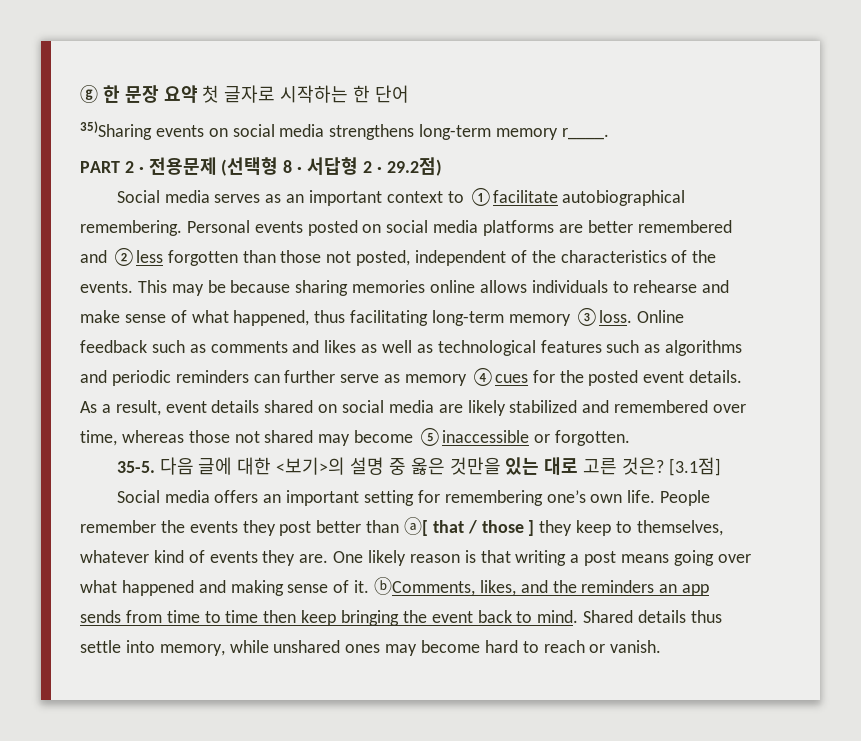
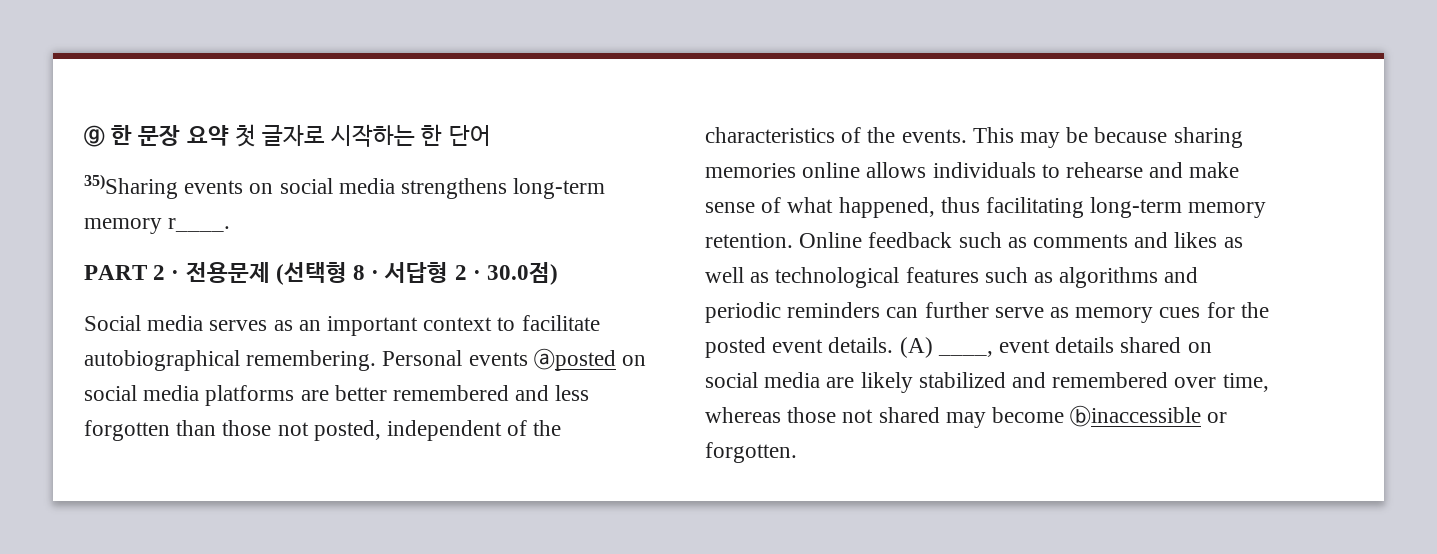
- PART 2 · 전용문제 (선택형 8 · 서답형 2 · 29.2점)
+ PART 2 · 전용문제 (선택형 8 · 서답형 2 · 30.0점)
- Social media serves as an important context to ①facilitate autobiographical remembering.
+ Social media serves as an important context to facilitate autobiographical remembering.
- Personal events posted on social media platforms are better remembered and ②less forgotten than those not posted, independent of the characteristics of the events.
+ Personal events ⓐposted on social media platforms are better remembered and less forgotten than those not posted, independent of the characteristics of the events.
- This may be because sharing memories online allows individuals to rehearse and make sense of what happened, thus facilitating long-term memory ③loss.
+ This may be because sharing memories online allows individuals to rehearse and make sense of what happened, thus facilitating long-term memory retention.
- Online feedback such as comments and likes as well as technological features such as algorithms and periodic reminders can further serve as memory ④cues for the posted event details.
+ Online feedback such as comments and likes as well as technological features such as algorithms and periodic reminders can further serve as memory cues for the posted event details.
- As a result, event details shared on social media are likely stabilized and remembered over time, whereas those not shared may become ⑤inaccessible or forgotten.
+ (A) ____, event details shared on social media are likely stabilized and remembered over time, whereas those not shared may become ⓑinaccessible or forgotten.
- 35-5. 다음 글에 대한 <보기>의 설명 중 옳은 것만을 있는 대로 고른 것은? [3.1점]
- Social media offers an important setting for remembering one’s own life. People remember the events they post better than ⓐ[ that / those ] they keep to themselves, whatever kind of events they are. One likely reason is that writing a post means going over what happened and making sense of it. ⓑComments, likes, and the reminders an app sends from time to time then keep bringing the event back to mind. Shared details thus settle into memory, while unshared ones may become hard to reach or vanish.

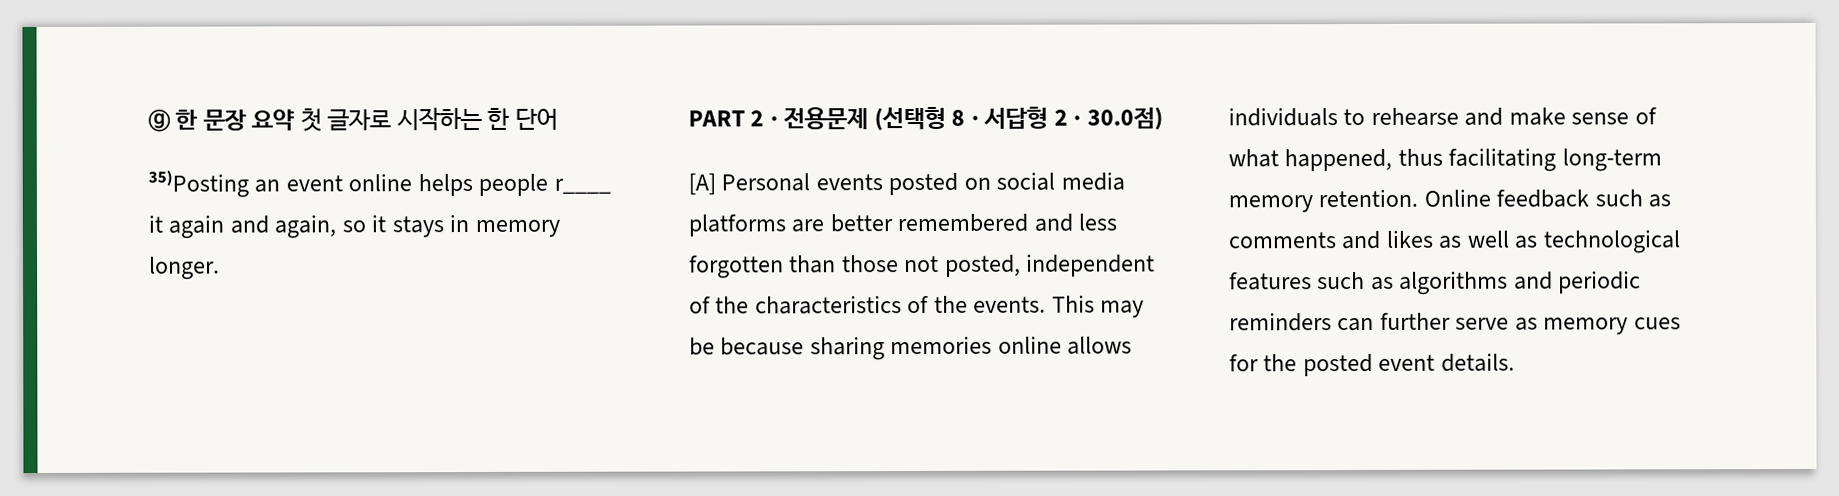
- 35)Sharing events on social media strengthens long-term memory r____.
+ 35)Posting an event online helps people r____ it again and again, so it stays in memory longer.
- Social media serves as an important context to facilitate autobiographical remembering. Personal events ⓐposted on social media platforms are better remembered and less forgotten than those not posted, independent of the characteristics of the events.
+ [A] Personal events posted on social media platforms are better remembered and less forgotten than those not posted, independent of the characteristics of the events.
- (A) ____, event details shared on social media are likely stabilized and remembered over time, whereas those not shared may become ⓑinaccessible or forgotten.

